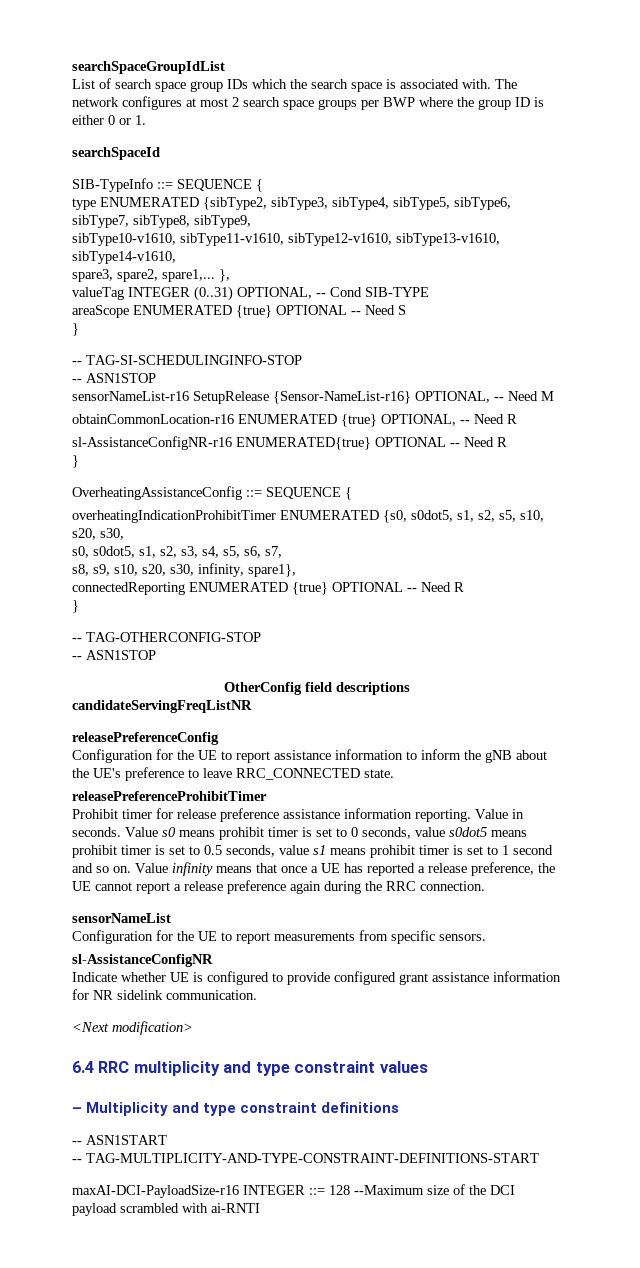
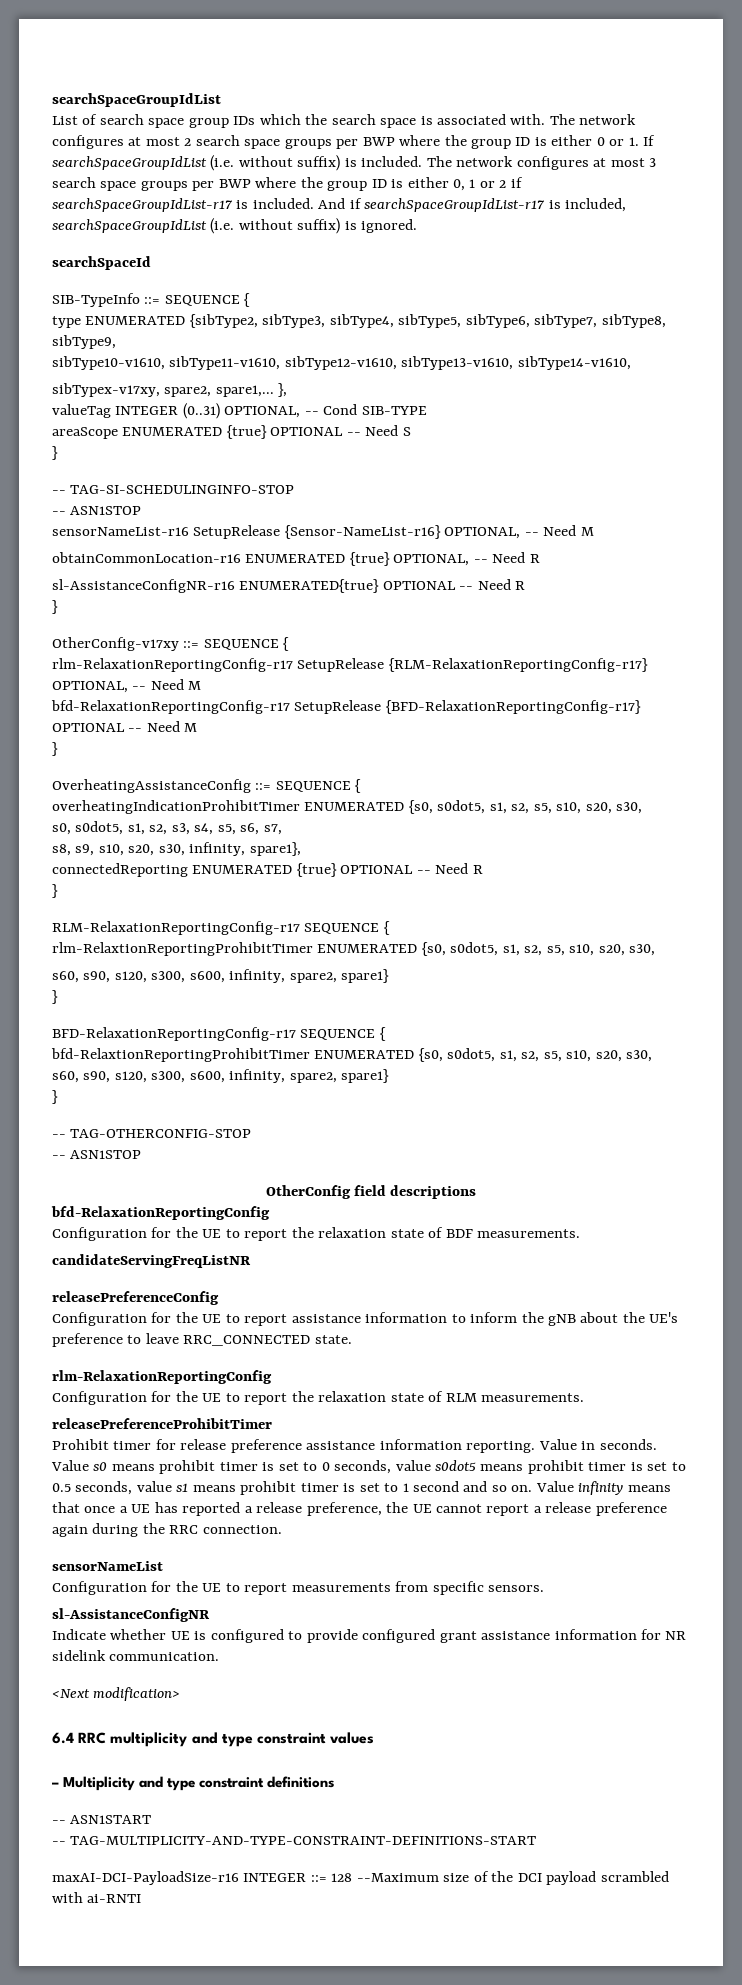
- The network configures at most 2 search space groups per BWP where the group ID is either 0 or 1.
+ The network configures at most 2 search space groups per BWP where the group ID is either 0 or 1. If searchSpaceGroupIdList (i.e. without suffix) is included. The network configures at most 3 search space groups per BWP where the group ID is either 0, 1 or 2 if searchSpaceGroupIdList-r17 is included. And if searchSpaceGroupIdList-r17 is included, searchSpaceGroupIdList (i.e. without suffix) is ignored.
- spare3, spare2, spare1,...
+ sibTypex-v17xy, spare2, spare1,...
+ OtherConfig-v17xy ::= SEQUENCE {
+ rlm-RelaxationReportingConfig-r17 SetupRelease {RLM-RelaxationReportingConfig-r17} OPTIONAL, -- Need M
+ bfd-RelaxationReportingConfig-r17 SetupRelease {BFD-RelaxationReportingConfig-r17} OPTIONAL -- Need M
+ }
+ RLM-RelaxationReportingConfig-r17 SEQUENCE {
+ rlm-RelaxtionReportingProhibitTimer ENUMERATED {s0, s0dot5, s1, s2, s5, s10, s20, s30,
+ s60, s90, s120, s300, s600, infinity, spare2, spare1}
+ }
+ BFD-RelaxationReportingConfig-r17 SEQUENCE {
+ bfd-RelaxtionReportingProhibitTimer ENUMERATED {s0, s0dot5, s1, s2, s5, s10, s20, s30,
+ s60, s90, s120, s300, s600, infinity, spare2, spare1}
+ }
+ bfd-RelaxationReportingConfig
+ Configuration for the UE to report the relaxation state of BDF measurements.
+ rlm-RelaxationReportingConfig
+ Configuration for the UE to report the relaxation state of RLM measurements.

